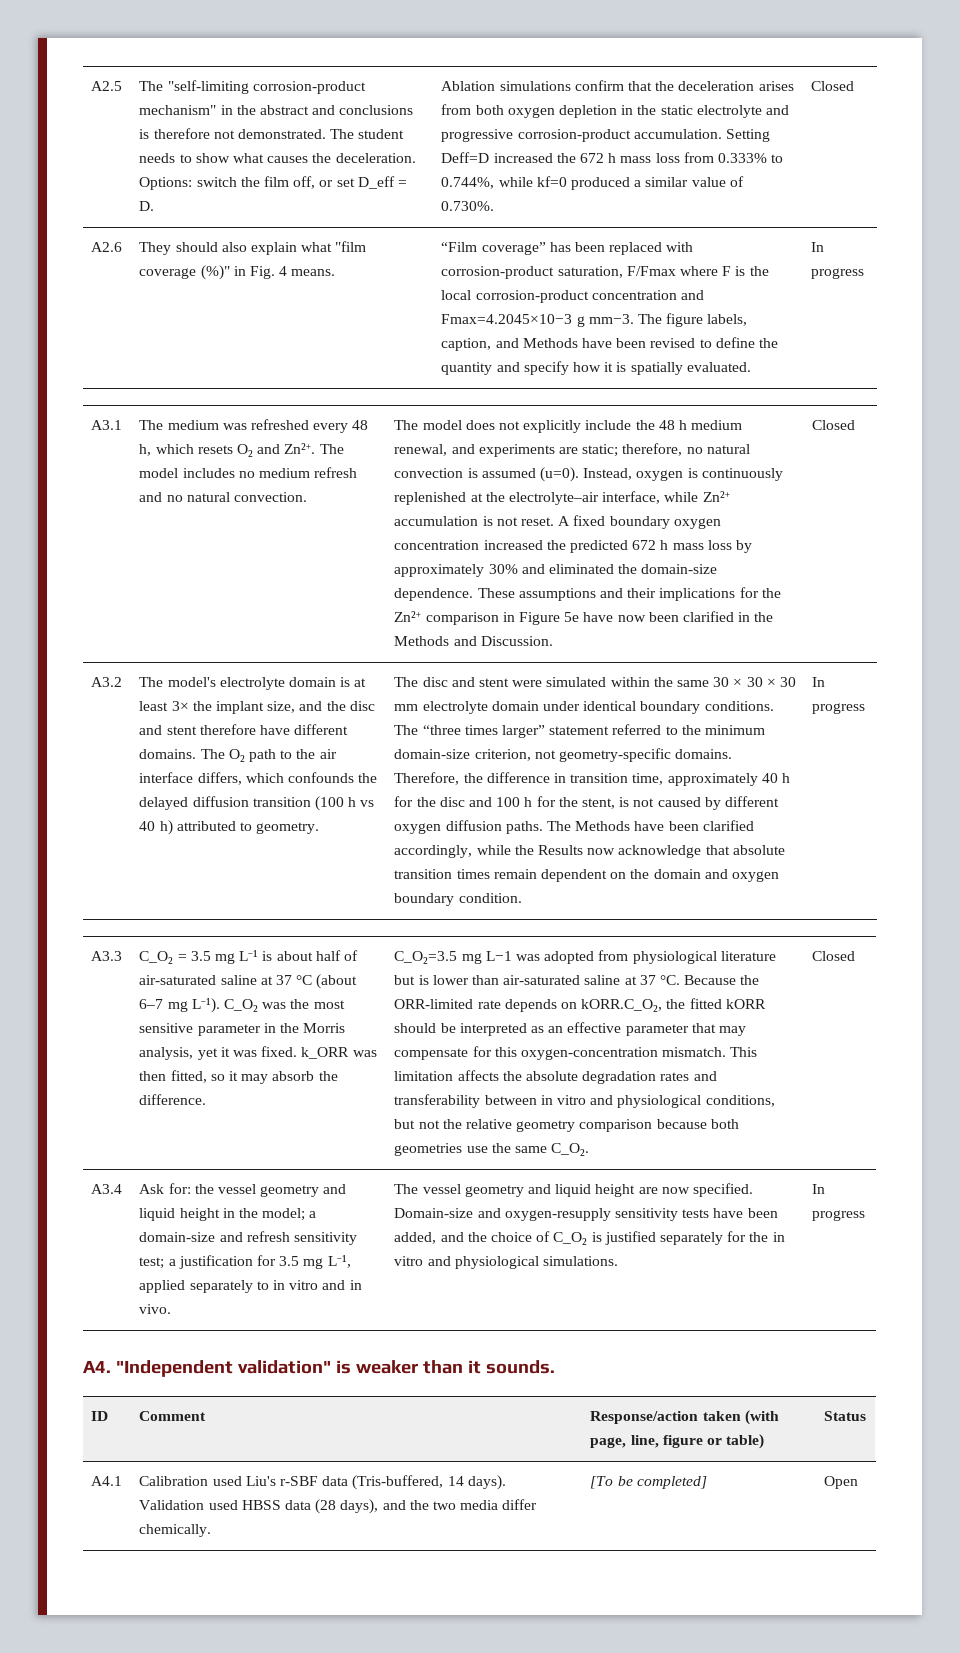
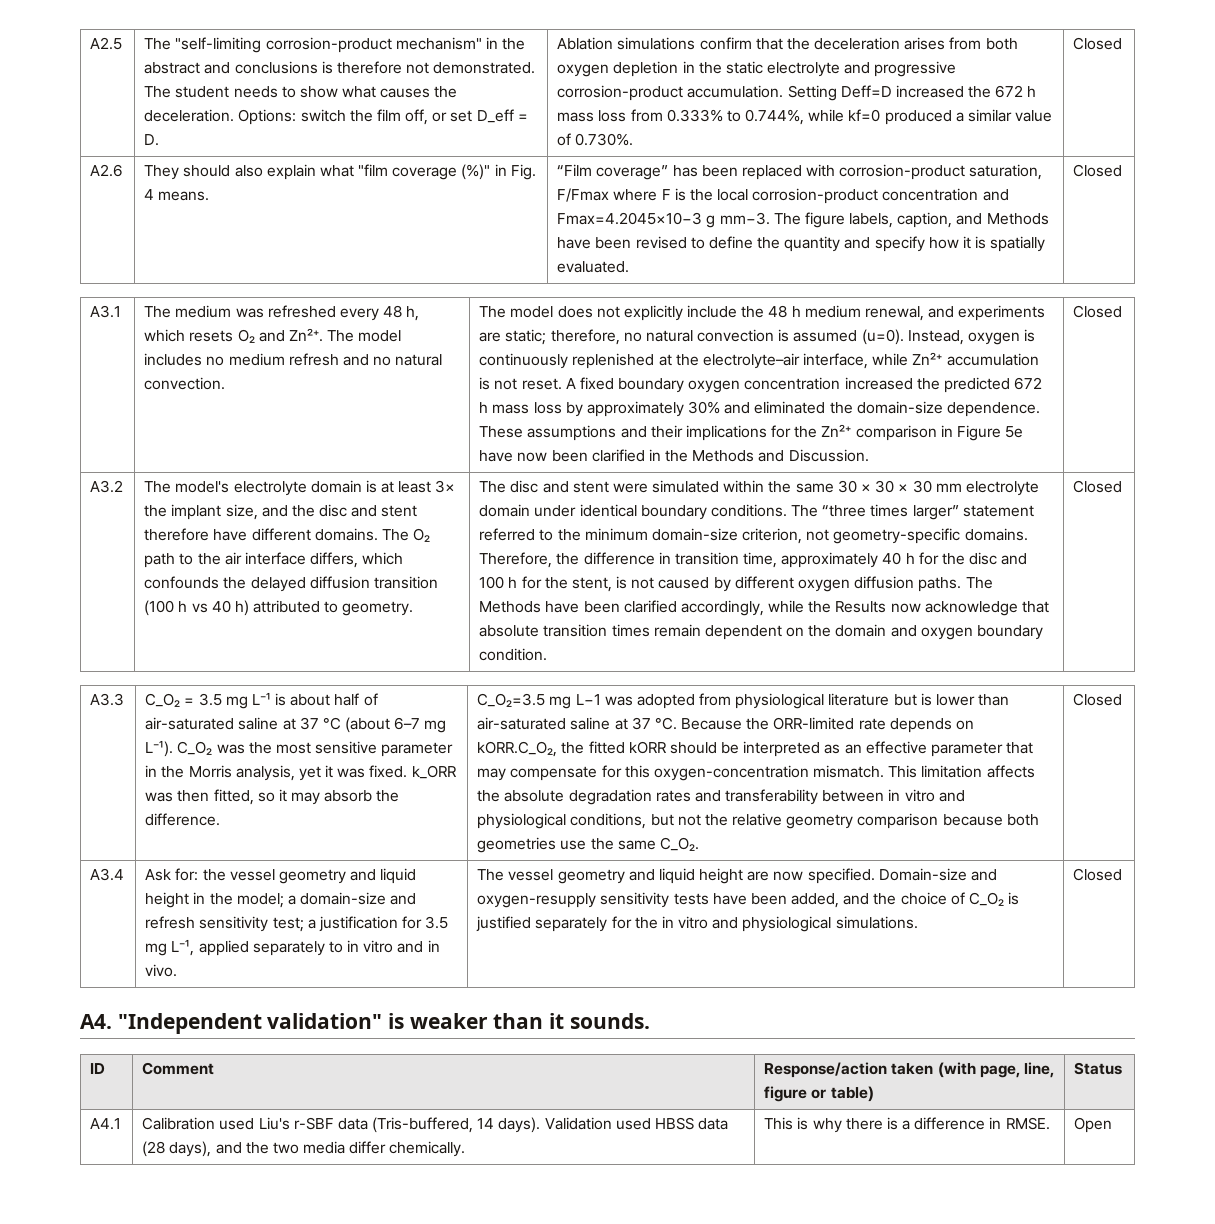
- The figure labels, caption, and Methods have been revised to define the quantity and specify how it is spatially evaluated. | In progress
+ The figure labels, caption, and Methods have been revised to define the quantity and specify how it is spatially evaluated. | Closed
- The Methods have been clarified accordingly, while the Results now acknowledge that absolute transition times remain dependent on the domain and oxygen boundary condition. | In progress
+ The Methods have been clarified accordingly, while the Results now acknowledge that absolute transition times remain dependent on the domain and oxygen boundary condition. | Closed
- Domain-size and oxygen-resupply sensitivity tests have been added, and the choice of C_O₂ is justified separately for the in vitro and physiological simulations. | In progress
+ Domain-size and oxygen-resupply sensitivity tests have been added, and the choice of C_O₂ is justified separately for the in vitro and physiological simulations. | Closed
- A4.1 | Calibration used Liu's r-SBF data (Tris-buffered, 14 days). Validation used HBSS data (28 days), and the two media differ chemically. | [To be completed] | Open
+ A4.1 | Calibration used Liu's r-SBF data (Tris-buffered, 14 days). Validation used HBSS data (28 days), and the two media differ chemically. | This is why there is a difference in RMSE. | Open

